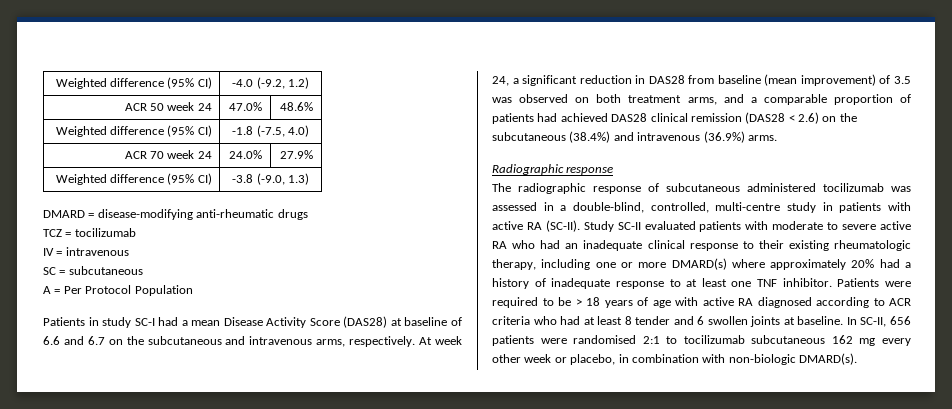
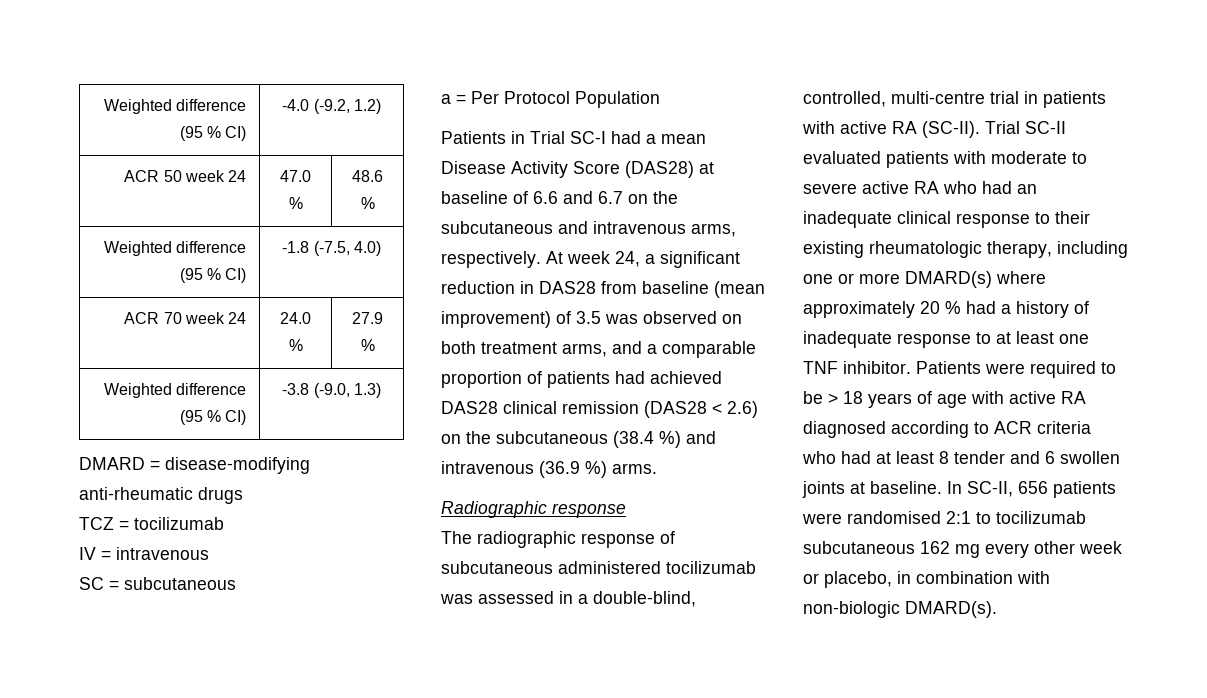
- Weighted difference (95% CI) | -4.0 (-9.2, 1.2)
+ Weighted difference (95 % CI) | -4.0 (-9.2, 1.2)
- ACR 50 week 24 | 47.0% | 48.6%
- Weighted difference (95% CI) | -1.8 (-7.5, 4.0)
+ ACR 50 week 24 | 47.0 % | 48.6 %
+ Weighted difference (95 % CI) | -1.8 (-7.5, 4.0)
- ACR 70 week 24 | 24.0% | 27.9%
- Weighted difference (95% CI) | -3.8 (-9.0, 1.3)
+ ACR 70 week 24 | 24.0 % | 27.9 %
+ Weighted difference (95 % CI) | -3.8 (-9.0, 1.3)
- A = Per Protocol Population
+ a = Per Protocol Population
- Patients in study SC-I had a mean Disease Activity Score (DAS28) at baseline of 6.6 and 6.7 on the subcutaneous and intravenous arms, respectively.
+ Patients in Trial SC-I had a mean Disease Activity Score (DAS28) at baseline of 6.6 and 6.7 on the subcutaneous and intravenous arms, respectively.
- At week 24, a significant reduction in DAS28 from baseline (mean improvement) of 3.5 was observed on both treatment arms, and a comparable proportion of patients had achieved DAS28 clinical remission (DAS28 < 2.6) on the subcutaneous (38.4%) and intravenous (36.9%) arms.
+ At week 24, a significant reduction in DAS28 from baseline (mean improvement) of 3.5 was observed on both treatment arms, and a comparable proportion of patients had achieved DAS28 clinical remission (DAS28 < 2.6) on the subcutaneous (38.4 %) and intravenous (36.9 %) arms.
- The radiographic response of subcutaneous administered tocilizumab was assessed in a double-blind, controlled, multi-centre study in patients with active RA (SC-II).
+ The radiographic response of subcutaneous administered tocilizumab was assessed in a double-blind, controlled, multi-centre trial in patients with active RA (SC-II).
- Study SC-II evaluated patients with moderate to severe active RA who had an inadequate clinical response to their existing rheumatologic therapy, including one or more DMARD(s) where approximately 20% had a history of inadequate response to at least one TNF inhibitor.
+ Trial SC-II evaluated patients with moderate to severe active RA who had an inadequate clinical response to their existing rheumatologic therapy, including one or more DMARD(s) where approximately 20 % had a history of inadequate response to at least one TNF inhibitor.

